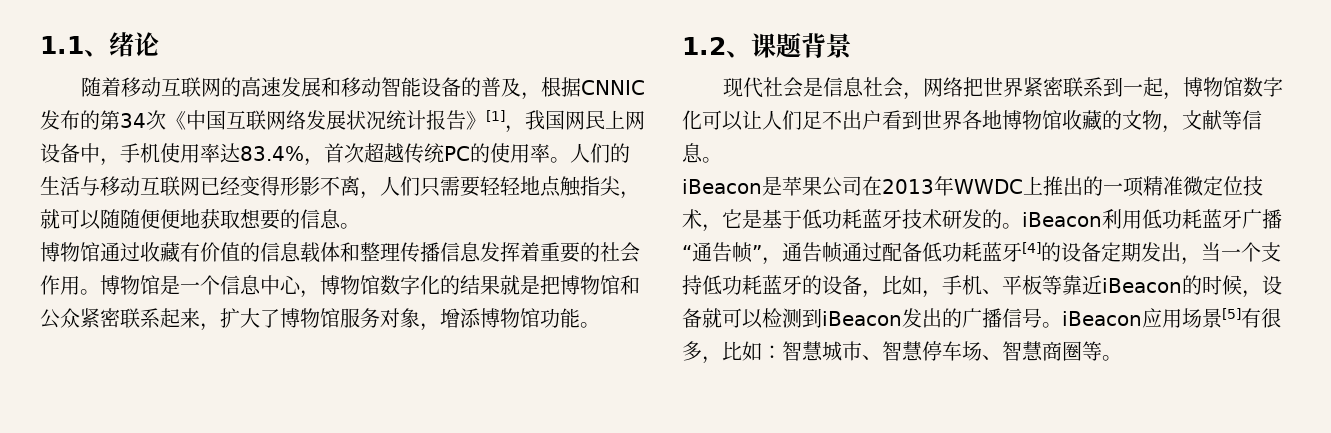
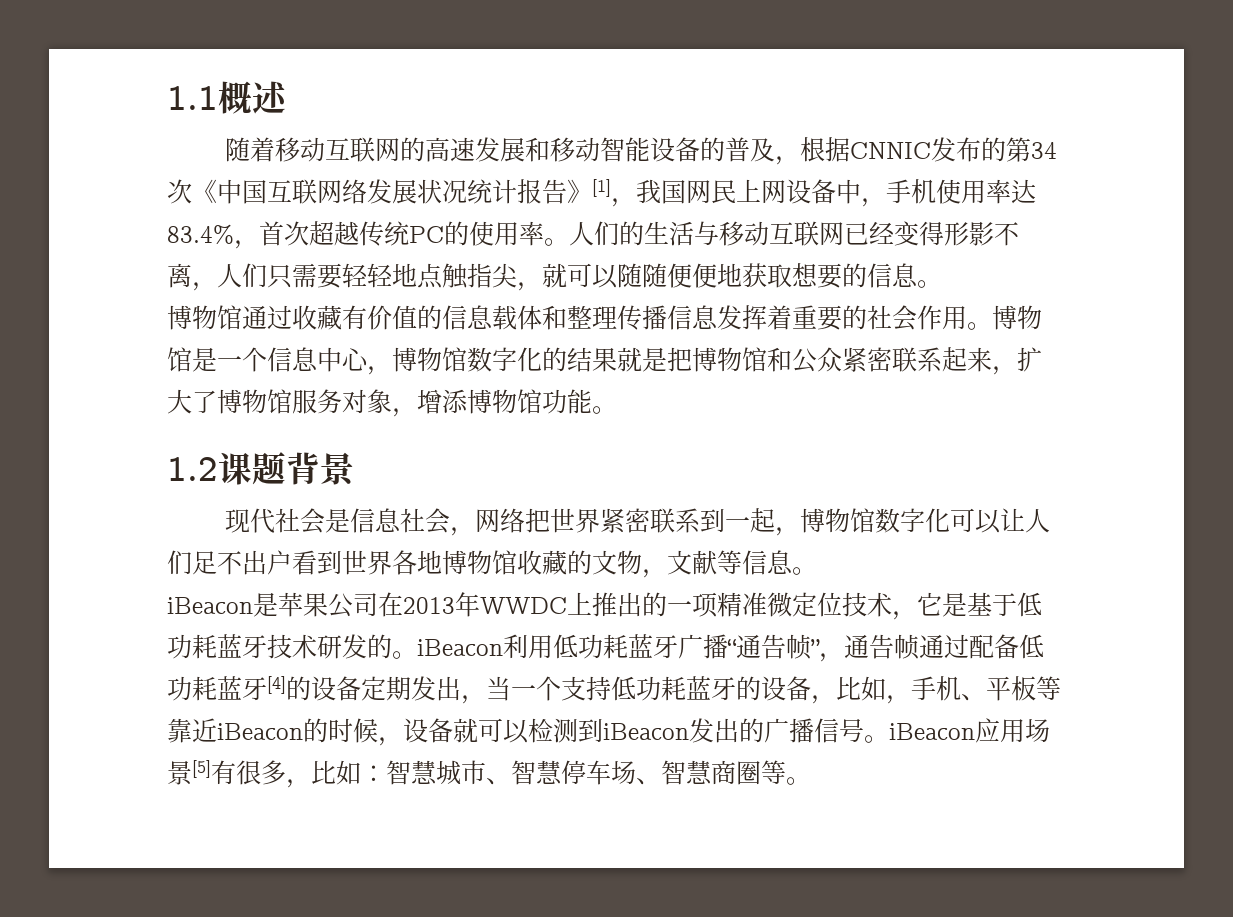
- 1.1、绪论
+ 1.1概述
- 1.2、课题背景
+ 1.2课题背景

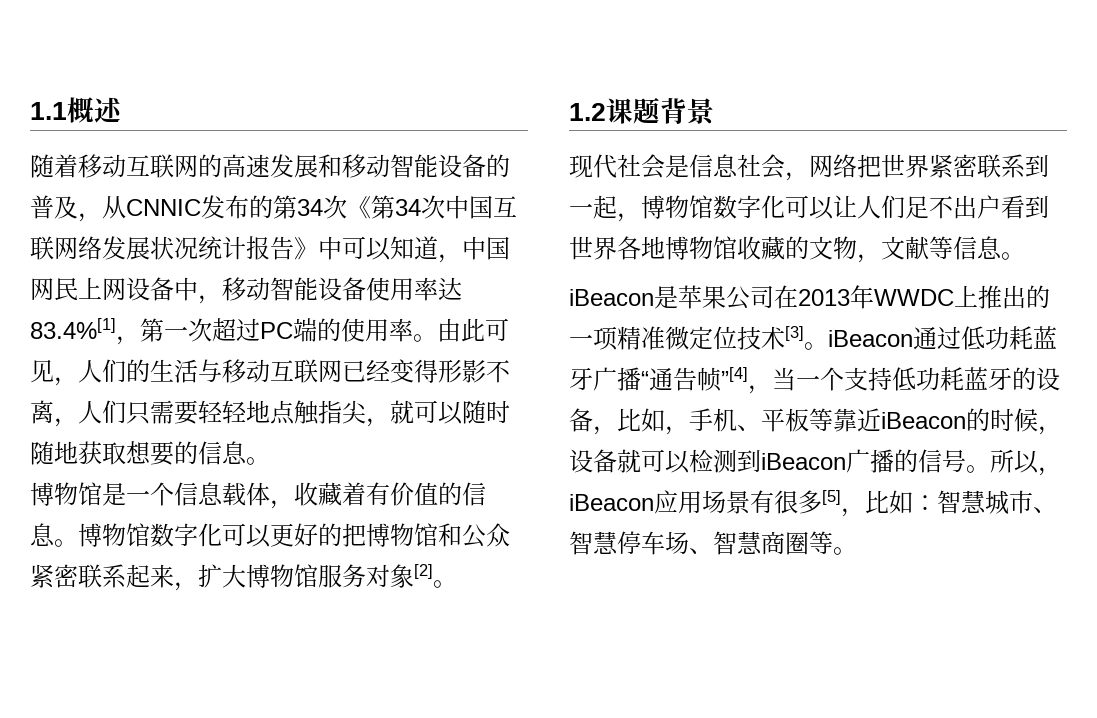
- 随着移动互联网的高速发展和移动智能设备的普及，根据CNNIC发布的第34次《中国互联网络发展状况统计报告》[1]，我国网民上网设备中，手机使用率达83.4%，首次超越传统PC的使用率。人们的生活与移动互联网已经变得形影不离，人们只需要轻轻地点触指尖，就可以随随便便地获取想要的信息。
+ 随着移动互联网的高速发展和移动智能设备的普及，从CNNIC发布的第34次《第34次中国互联网络发展状况统计报告》中可以知道，中国网民上网设备中，移动智能设备使用率达83.4%[1]，第一次超过PC端的使用率。由此可见，人们的生活与移动互联网已经变得形影不离，人们只需要轻轻地点触指尖，就可以随时随地获取想要的信息。
- 博物馆通过收藏有价值的信息载体和整理传播信息发挥着重要的社会作用。博物馆是一个信息中心，博物馆数字化的结果就是把博物馆和公众紧密联系起来，扩大了博物馆服务对象，增添博物馆功能。
+ 博物馆是一个信息载体，收藏着有价值的信息。博物馆数字化可以更好的把博物馆和公众紧密联系起来，扩大博物馆服务对象[2]。
- iBeacon是苹果公司在2013年WWDC上推出的一项精准微定位技术，它是基于低功耗蓝牙技术研发的。iBeacon利用低功耗蓝牙广播“通告帧”，通告帧通过配备低功耗蓝牙[4]的设备定期发出，当一个支持低功耗蓝牙的设备，比如，手机、平板等靠近iBeacon的时候，设备就可以检测到iBeacon发出的广播信号。iBeacon应用场景[5]有很多，比如：智慧城市、智慧停车场、智慧商圈等。
+ iBeacon是苹果公司在2013年WWDC上推出的一项精准微定位技术[3]。iBeacon通过低功耗蓝牙广播“通告帧”[4]，当一个支持低功耗蓝牙的设备，比如，手机、平板等靠近iBeacon的时候，设备就可以检测到iBeacon广播的信号。所以，iBeacon应用场景有很多[5]，比如：智慧城市、智慧停车场、智慧商圈等。

